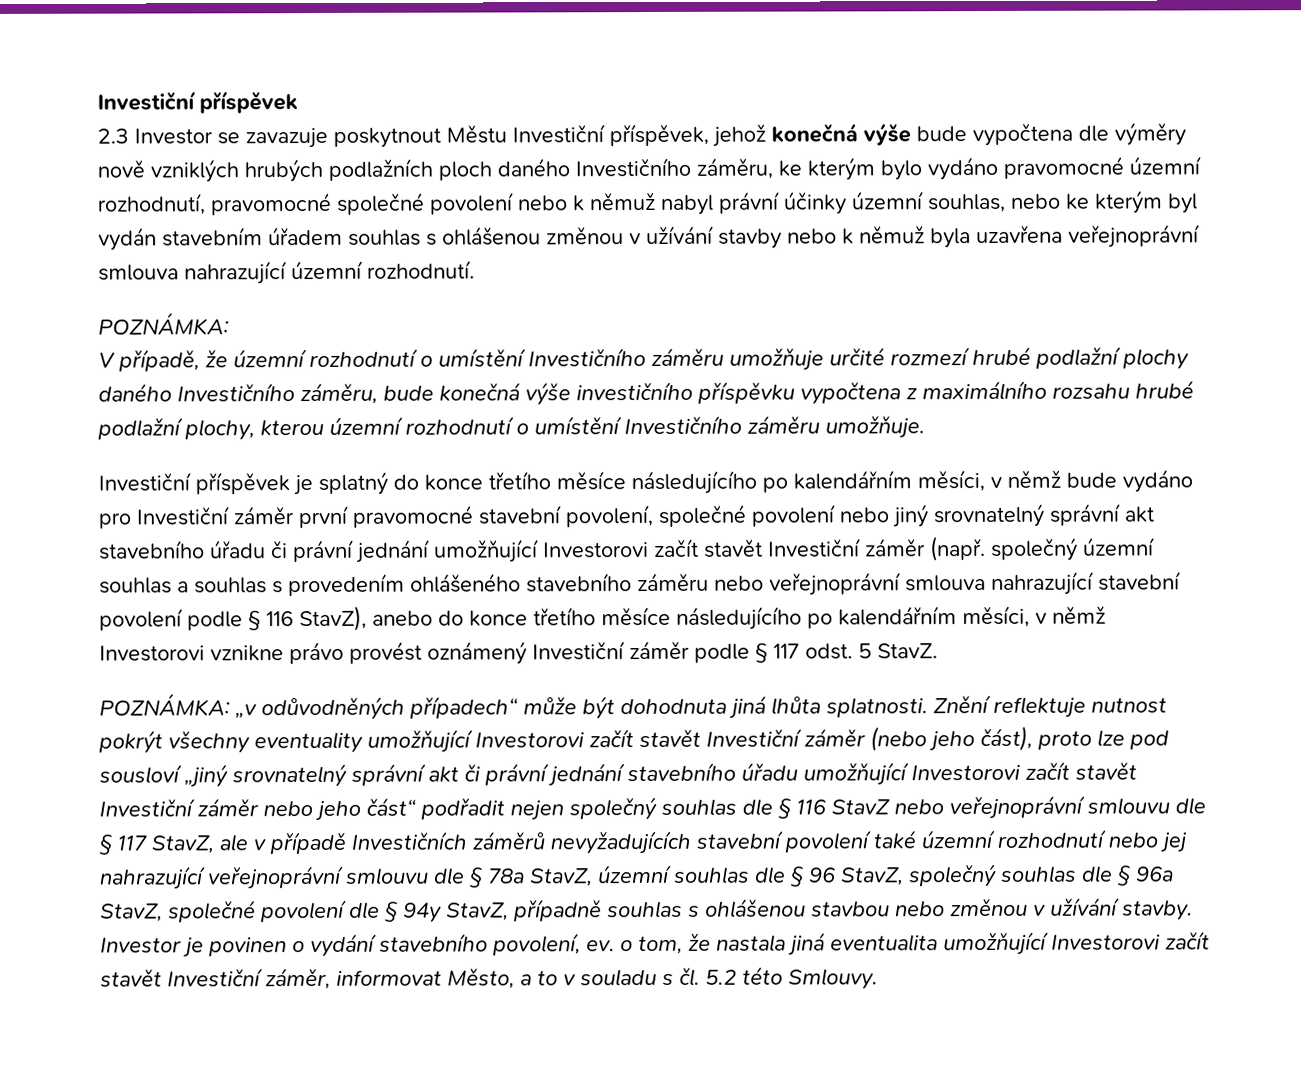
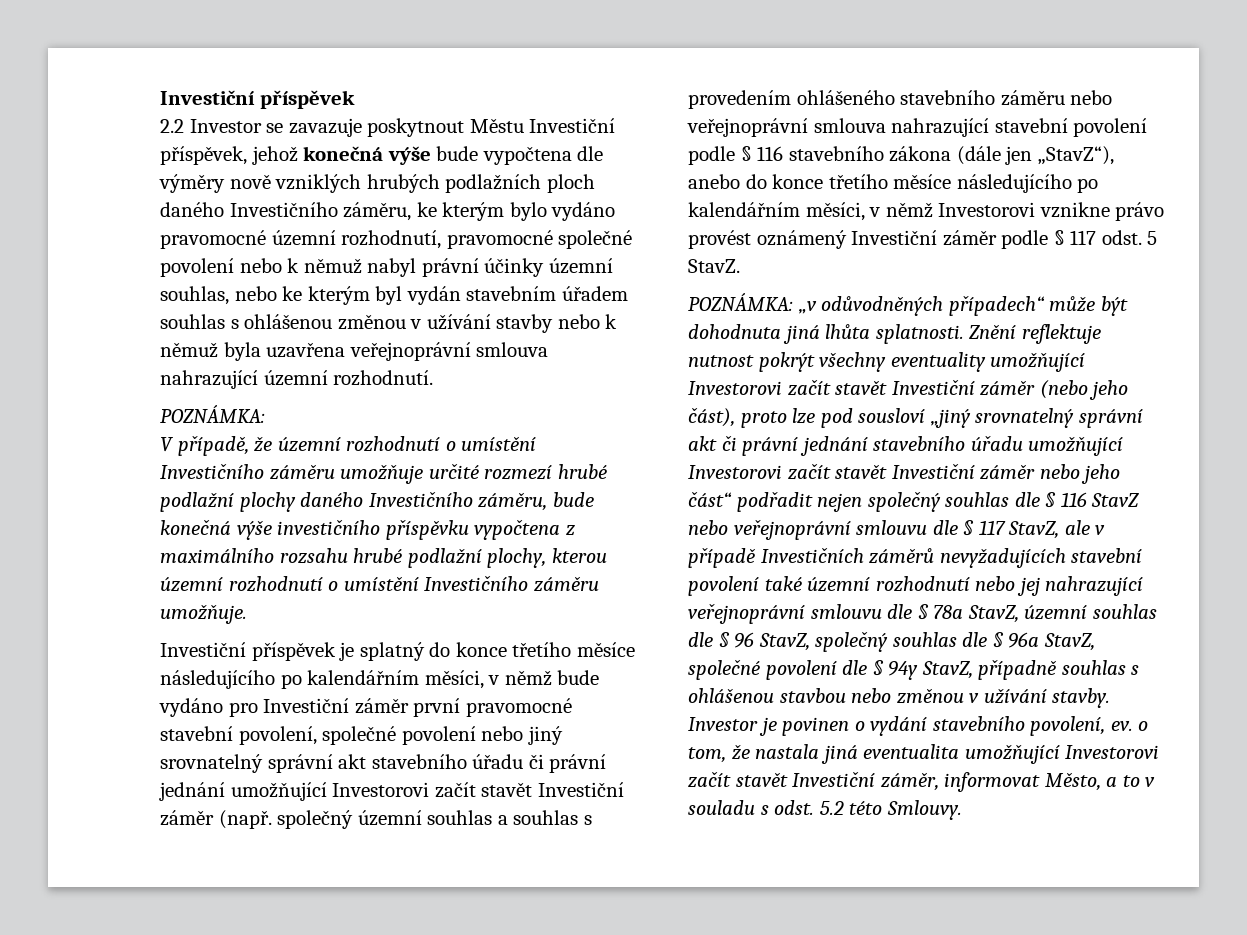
- 2.3 Investor se zavazuje poskytnout Městu Investiční příspěvek, jehož konečná výše bude vypočtena dle výměry nově vzniklých hrubých podlažních ploch daného Investičního záměru, ke kterým bylo vydáno pravomocné územní rozhodnutí, pravomocné společné povolení nebo k němuž nabyl právní účinky územní souhlas, nebo ke kterým byl vydán stavebním úřadem souhlas s ohlášenou změnou v užívání stavby nebo k němuž byla uzavřena veřejnoprávní smlouva nahrazující územní rozhodnutí.
+ 2.2 Investor se zavazuje poskytnout Městu Investiční příspěvek, jehož konečná výše bude vypočtena dle výměry nově vzniklých hrubých podlažních ploch daného Investičního záměru, ke kterým bylo vydáno pravomocné územní rozhodnutí, pravomocné společné povolení nebo k němuž nabyl právní účinky územní souhlas, nebo ke kterým byl vydán stavebním úřadem souhlas s ohlášenou změnou v užívání stavby nebo k němuž byla uzavřena veřejnoprávní smlouva nahrazující územní rozhodnutí.
- Investiční příspěvek je splatný do konce třetího měsíce následujícího po kalendářním měsíci, v němž bude vydáno pro Investiční záměr první pravomocné stavební povolení, společné povolení nebo jiný srovnatelný správní akt stavebního úřadu či právní jednání umožňující Investorovi začít stavět Investiční záměr (např. společný územní souhlas a souhlas s provedením ohlášeného stavebního záměru nebo veřejnoprávní smlouva nahrazující stavební povolení podle § 116 StavZ), anebo do konce třetího měsíce následujícího po kalendářním měsíci, v němž Investorovi vznikne právo provést oznámený Investiční záměr podle § 117 odst. 5 StavZ.
+ Investiční příspěvek je splatný do konce třetího měsíce následujícího po kalendářním měsíci, v němž bude vydáno pro Investiční záměr první pravomocné stavební povolení, společné povolení nebo jiný srovnatelný správní akt stavebního úřadu či právní jednání umožňující Investorovi začít stavět Investiční záměr (např. společný územní souhlas a souhlas s provedením ohlášeného stavebního záměru nebo veřejnoprávní smlouva nahrazující stavební povolení podle § 116 stavebního zákona (dále jen „StavZ“), anebo do konce třetího měsíce následujícího po kalendářním měsíci, v němž Investorovi vznikne právo provést oznámený Investiční záměr podle § 117 odst. 5 StavZ.
- Investor je povinen o vydání stavebního povolení, ev. o tom, že nastala jiná eventualita umožňující Investorovi začít stavět Investiční záměr, informovat Město, a to v souladu s čl. 5.2 této Smlouvy.
+ Investor je povinen o vydání stavebního povolení, ev. o tom, že nastala jiná eventualita umožňující Investorovi začít stavět Investiční záměr, informovat Město, a to v souladu s odst. 5.2 této Smlouvy.

